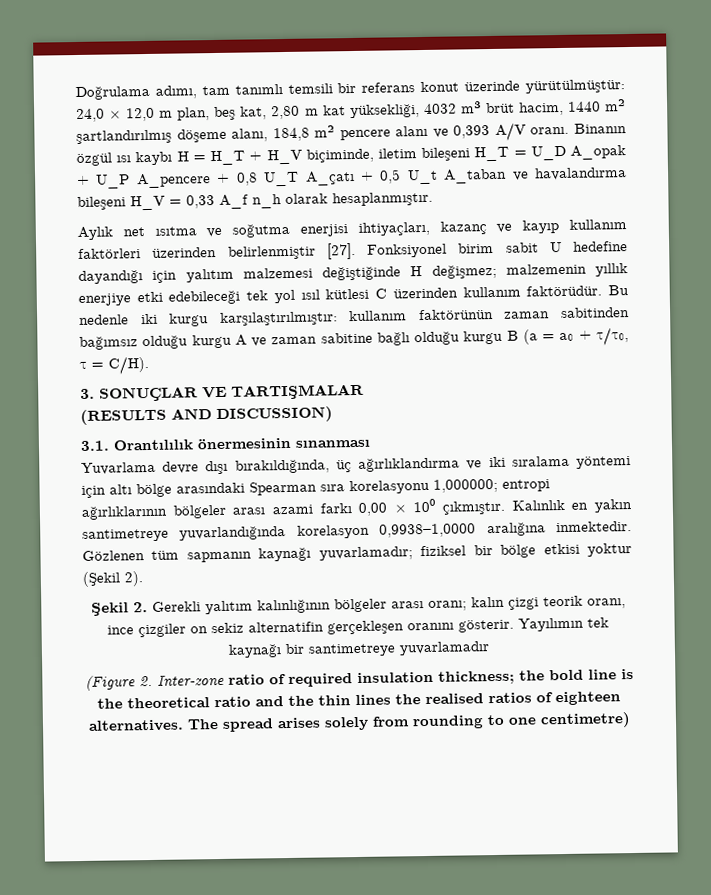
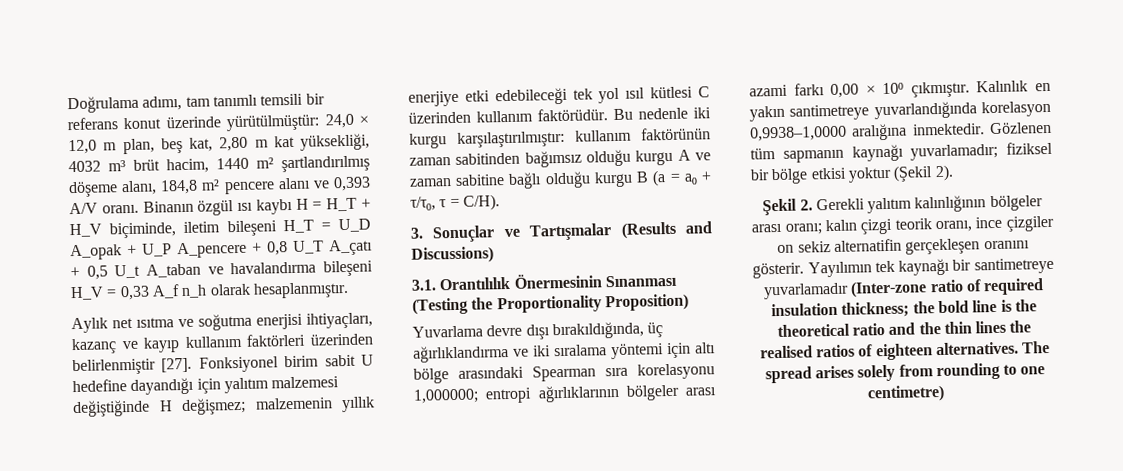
- 3. SONUÇLAR VE TARTIŞMALAR
- (RESULTS AND DISCUSSION)
- 3.1. Orantılılık önermesinin sınanması
+ 3. Sonuçlar ve Tartışmalar (Results and Discussions)
+ 3.1. Orantılılık Önermesinin Sınanması (Testing the Proportionality Proposition)
- Yayılımın tek kaynağı bir santimetreye yuvarlamadır
- (Figure 2. Inter-zone ratio of required insulation thickness; the bold line is the theoretical ratio and the thin lines the realised ratios of eighteen alternatives.
+ Yayılımın tek kaynağı bir santimetreye yuvarlamadır (Inter-zone ratio of required insulation thickness; the bold line is the theoretical ratio and the thin lines the realised ratios of eighteen alternatives.

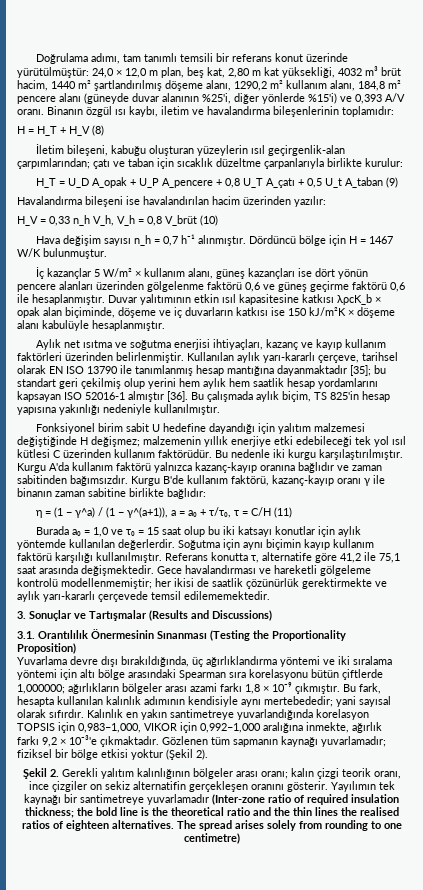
- Doğrulama adımı, tam tanımlı temsili bir referans konut üzerinde yürütülmüştür: 24,0 × 12,0 m plan, beş kat, 2,80 m kat yüksekliği, 4032 m³ brüt hacim, 1440 m² şartlandırılmış döşeme alanı, 184,8 m² pencere alanı ve 0,393 A/V oranı.
+ Doğrulama adımı, tam tanımlı temsili bir referans konut üzerinde yürütülmüştür: 24,0 × 12,0 m plan, beş kat, 2,80 m kat yüksekliği, 4032 m³ brüt hacim, 1440 m² şartlandırılmış döşeme alanı, 1290,2 m² kullanım alanı, 184,8 m² pencere alanı (güneyde duvar alanının %25'i, diğer yönlerde %15'i) ve 0,393 A/V oranı.
- Binanın özgül ısı kaybı H = H_T + H_V biçiminde, iletim bileşeni H_T = U_D A_opak + U_P A_pencere + 0,8 U_T A_çatı + 0,5 U_t A_taban ve havalandırma bileşeni H_V = 0,33 A_f n_h olarak hesaplanmıştır.
+ Binanın özgül ısı kaybı, iletim ve havalandırma bileşenlerinin toplamıdır:
+ H = H_T + H_V (8)
+ İletim bileşeni, kabuğu oluşturan yüzeylerin ısıl geçirgenlik-alan çarpımlarından; çatı ve taban için sıcaklık düzeltme çarpanlarıyla birlikte kurulur:
+ H_T = U_D A_opak + U_P A_pencere + 0,8 U_T A_çatı + 0,5 U_t A_taban (9)
+ Havalandırma bileşeni ise havalandırılan hacim üzerinden yazılır:
+ H_V = 0,33 n_h V_h, V_h = 0,8 V_brüt (10)
+ Hava değişim sayısı n_h = 0,7 h⁻¹ alınmıştır. Dördüncü bölge için H = 1467 W/K bulunmuştur.
+ İç kazançlar 5 W/m² × kullanım alanı, güneş kazançları ise dört yönün pencere alanları üzerinden gölgelenme faktörü 0,6 ve güneş geçirme faktörü 0,6 ile hesaplanmıştır. Duvar yalıtımının etkin ısıl kapasitesine katkısı λρcK_b × opak alan biçiminde, döşeme ve iç duvarların katkısı ise 150 kJ/m²K × döşeme alanı kabulüyle hesaplanmıştır.
- Aylık net ısıtma ve soğutma enerjisi ihtiyaçları, kazanç ve kayıp kullanım faktörleri üzerinden belirlenmiştir [27]. Fonksiyonel birim sabit U hedefine dayandığı için yalıtım malzemesi değiştiğinde H değişmez; malzemenin yıllık enerjiye etki edebileceği tek yol ısıl kütlesi C üzerinden kullanım faktörüdür.
+ Aylık net ısıtma ve soğutma enerjisi ihtiyaçları, kazanç ve kayıp kullanım faktörleri üzerinden belirlenmiştir. Kullanılan aylık yarı-kararlı çerçeve, tarihsel olarak EN ISO 13790 ile tanımlanmış hesap mantığına dayanmaktadır [35]; bu standart geri çekilmiş olup yerini hem aylık hem saatlik hesap yordamlarını kapsayan ISO 52016-1 almıştır [36]. Bu çalışmada aylık biçim, TS 825'in hesap yapısına yakınlığı nedeniyle kullanılmıştır.
+ Fonksiyonel birim sabit U hedefine dayandığı için yalıtım malzemesi değiştiğinde H değişmez; malzemenin yıllık enerjiye etki edebileceği tek yol ısıl kütlesi C üzerinden kullanım faktörüdür.
- Bu nedenle iki kurgu karşılaştırılmıştır: kullanım faktörünün zaman sabitinden bağımsız olduğu kurgu A ve zaman sabitine bağlı olduğu kurgu B (a = a₀ + τ/τ₀, τ = C/H).
+ Bu nedenle iki kurgu karşılaştırılmıştır. Kurgu A'da kullanım faktörü yalnızca kazanç-kayıp oranına bağlıdır ve zaman sabitinden bağımsızdır. Kurgu B'de kullanım faktörü, kazanç-kayıp oranı γ ile binanın zaman sabitine birlikte bağlıdır:
+ η = (1 − γ^a) / (1 − γ^(a+1)), a = a₀ + τ/τ₀, τ = C/H (11)
+ Burada a₀ = 1,0 ve τ₀ = 15 saat olup bu iki katsayı konutlar için aylık yöntemde kullanılan değerlerdir. Soğutma için aynı biçimin kayıp kullanım faktörü karşılığı kullanılmıştır. Referans konutta τ, alternatife göre 41,2 ile 75,1 saat arasında değişmektedir. Gece havalandırması ve hareketli gölgeleme kontrolü modellenmemiştir; her ikisi de saatlik çözünürlük gerektirmekte ve aylık yarı-kararlı çerçevede temsil edilememektedir.
- Yuvarlama devre dışı bırakıldığında, üç ağırlıklandırma ve iki sıralama yöntemi için altı bölge arasındaki Spearman sıra korelasyonu 1,000000; entropi ağırlıklarının bölgeler arası azami farkı 0,00 × 10⁰ çıkmıştır.
+ Yuvarlama devre dışı bırakıldığında, üç ağırlıklandırma yöntemi ve iki sıralama yöntemi için altı bölge arasındaki Spearman sıra korelasyonu bütün çiftlerde 1,000000; ağırlıkların bölgeler arası azami farkı 1,8 × 10⁻⁹ çıkmıştır. Bu fark, hesapta kullanılan kalınlık adımının kendisiyle aynı mertebededir; yani sayısal olarak sıfırdır.
- Kalınlık en yakın santimetreye yuvarlandığında korelasyon 0,9938–1,0000 aralığına inmektedir.
+ Kalınlık en yakın santimetreye yuvarlandığında korelasyon TOPSIS için 0,983–1,000, VIKOR için 0,992–1,000 aralığına inmekte, ağırlık farkı 9,2 × 10⁻³'e çıkmaktadır.

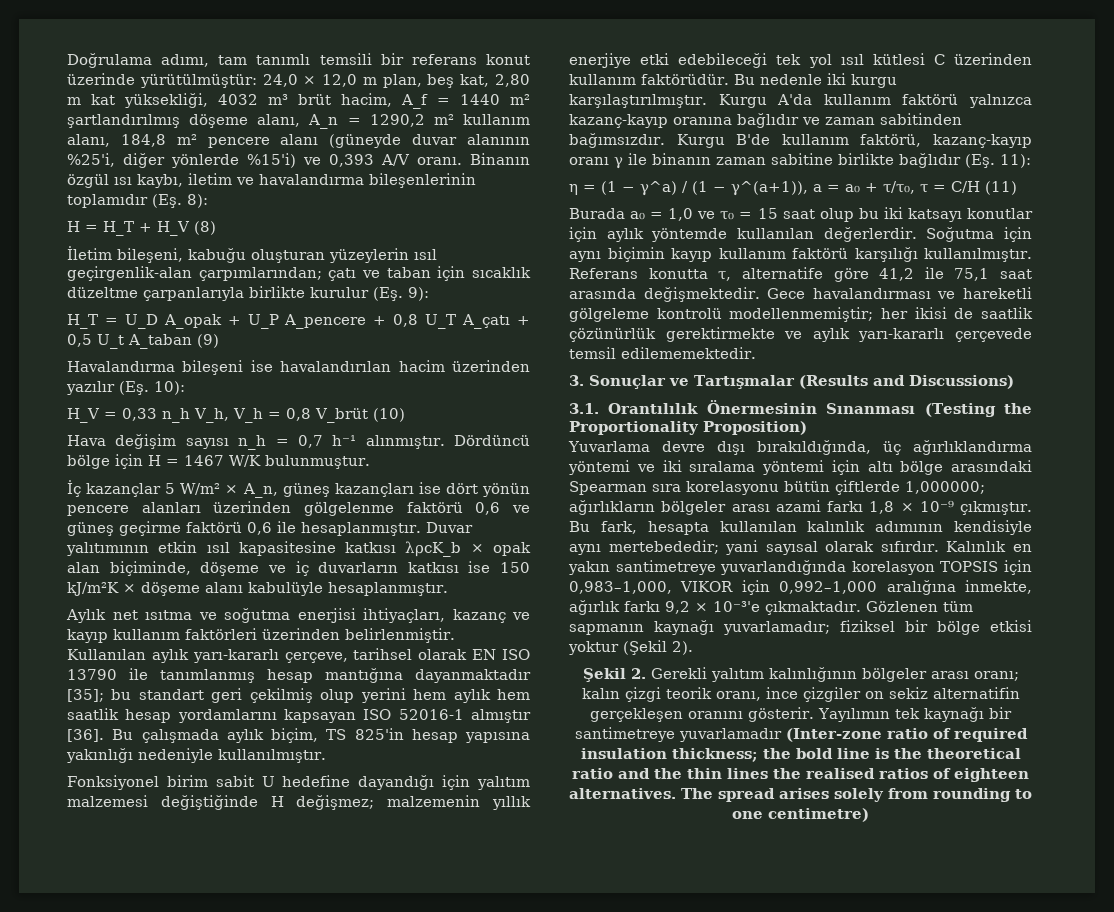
- Doğrulama adımı, tam tanımlı temsili bir referans konut üzerinde yürütülmüştür: 24,0 × 12,0 m plan, beş kat, 2,80 m kat yüksekliği, 4032 m³ brüt hacim, 1440 m² şartlandırılmış döşeme alanı, 1290,2 m² kullanım alanı, 184,8 m² pencere alanı (güneyde duvar alanının %25'i, diğer yönlerde %15'i) ve 0,393 A/V oranı.
+ Doğrulama adımı, tam tanımlı temsili bir referans konut üzerinde yürütülmüştür: 24,0 × 12,0 m plan, beş kat, 2,80 m kat yüksekliği, 4032 m³ brüt hacim, A_f = 1440 m² şartlandırılmış döşeme alanı, A_n = 1290,2 m² kullanım alanı, 184,8 m² pencere alanı (güneyde duvar alanının %25'i, diğer yönlerde %15'i) ve 0,393 A/V oranı.
- Binanın özgül ısı kaybı, iletim ve havalandırma bileşenlerinin toplamıdır:
+ Binanın özgül ısı kaybı, iletim ve havalandırma bileşenlerinin toplamıdır (Eş. 8):
- İletim bileşeni, kabuğu oluşturan yüzeylerin ısıl geçirgenlik-alan çarpımlarından; çatı ve taban için sıcaklık düzeltme çarpanlarıyla birlikte kurulur:
+ İletim bileşeni, kabuğu oluşturan yüzeylerin ısıl geçirgenlik-alan çarpımlarından; çatı ve taban için sıcaklık düzeltme çarpanlarıyla birlikte kurulur (Eş. 9):
- Havalandırma bileşeni ise havalandırılan hacim üzerinden yazılır:
+ Havalandırma bileşeni ise havalandırılan hacim üzerinden yazılır (Eş. 10):
- İç kazançlar 5 W/m² × kullanım alanı, güneş kazançları ise dört yönün pencere alanları üzerinden gölgelenme faktörü 0,6 ve güneş geçirme faktörü 0,6 ile hesaplanmıştır.
+ İç kazançlar 5 W/m² × A_n, güneş kazançları ise dört yönün pencere alanları üzerinden gölgelenme faktörü 0,6 ve güneş geçirme faktörü 0,6 ile hesaplanmıştır.
- Kurgu B'de kullanım faktörü, kazanç-kayıp oranı γ ile binanın zaman sabitine birlikte bağlıdır:
+ Kurgu B'de kullanım faktörü, kazanç-kayıp oranı γ ile binanın zaman sabitine birlikte bağlıdır (Eş. 11):

